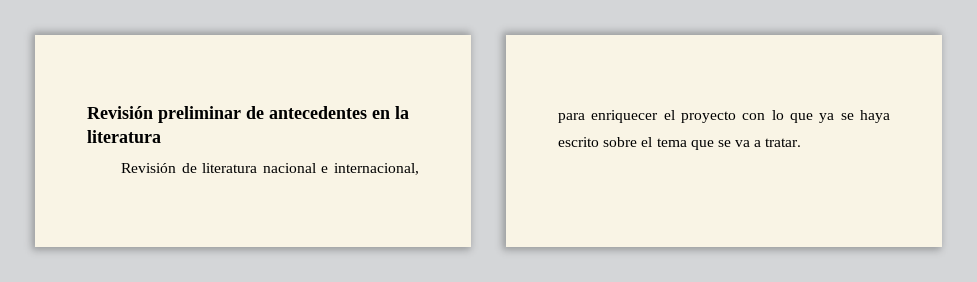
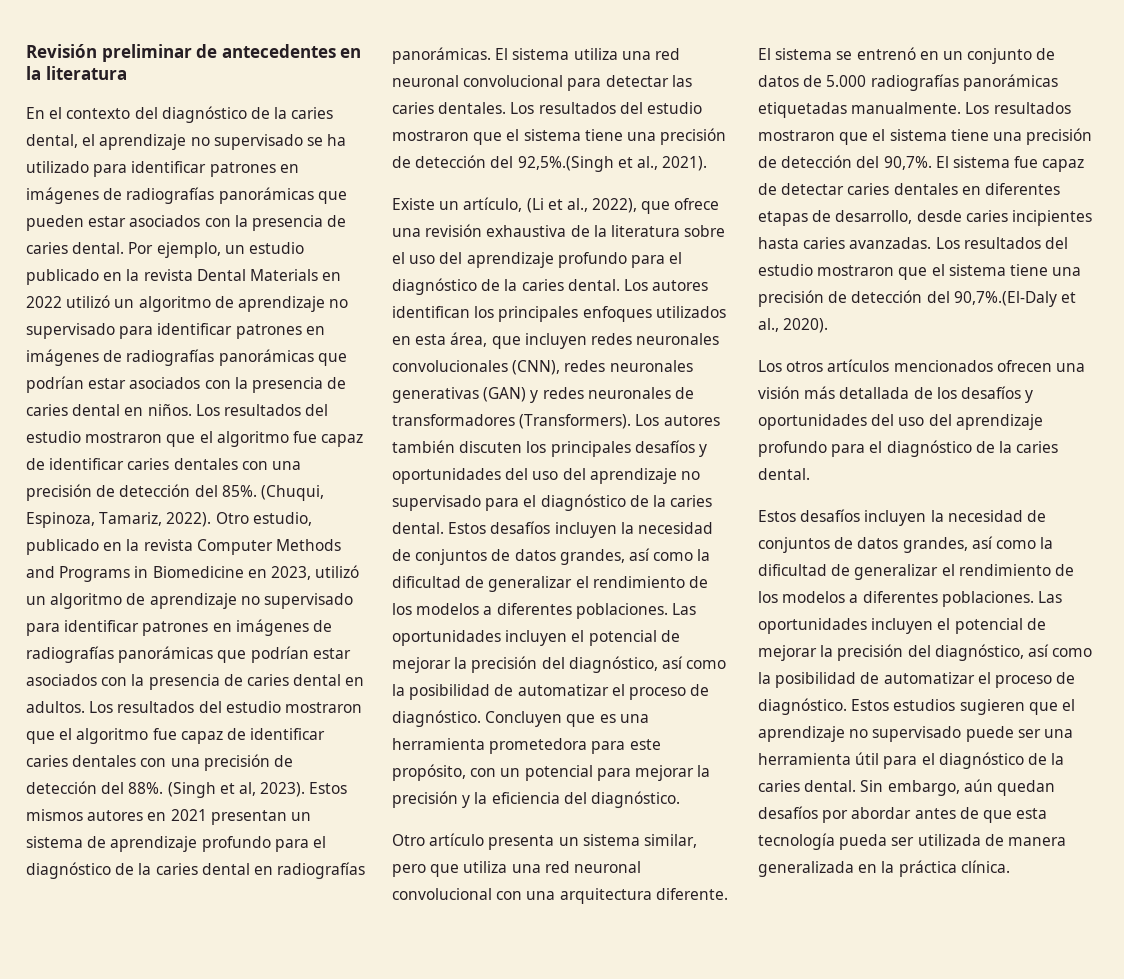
- Revisión de literatura nacional e internacional, para enriquecer el proyecto con lo que ya se haya escrito sobre el tema que se va a tratar.
+ En el contexto del diagnóstico de la caries dental, el aprendizaje no supervisado se ha utilizado para identificar patrones en imágenes de radiografías panorámicas que pueden estar asociados con la presencia de caries dental. Por ejemplo, un estudio publicado en la revista Dental Materials en 2022 utilizó un algoritmo de aprendizaje no supervisado para identificar patrones en imágenes de radiografías panorámicas que podrían estar asociados con la presencia de caries dental en niños. Los resultados del estudio mostraron que el algoritmo fue capaz de identificar caries dentales con una precisión de detección del 85%. (Chuqui, Espinoza, Tamariz, 2022). Otro estudio, publicado en la revista Computer Methods and Programs in Biomedicine en 2023, utilizó un algoritmo de aprendizaje no supervisado para identificar patrones en imágenes de radiografías panorámicas que podrían estar asociados con la presencia de caries dental en adultos. Los resultados del estudio mostraron que el algoritmo fue capaz de identificar caries dentales con una precisión de detección del 88%. (Singh et al, 2023). Estos mismos autores en 2021 presentan un sistema de aprendizaje profundo para el diagnóstico de la caries dental en radiografías panorámicas. El sistema utiliza una red neuronal convolucional para detectar las caries dentales. Los resultados del estudio mostraron que el sistema tiene una precisión de detección del 92,5%.(Singh et al., 2021).
+ Existe un artículo, (Li et al., 2022), que ofrece una revisión exhaustiva de la literatura sobre el uso del aprendizaje profundo para el diagnóstico de la caries dental. Los autores identifican los principales enfoques utilizados en esta área, que incluyen redes neuronales convolucionales (CNN), redes neuronales generativas (GAN) y redes neuronales de transformadores (Transformers). Los autores también discuten los principales desafíos y oportunidades del uso del aprendizaje no supervisado para el diagnóstico de la caries dental. Estos desafíos incluyen la necesidad de conjuntos de datos grandes, así como la dificultad de generalizar el rendimiento de los modelos a diferentes poblaciones. Las oportunidades incluyen el potencial de mejorar la precisión del diagnóstico, así como la posibilidad de automatizar el proceso de diagnóstico. Concluyen que es una herramienta prometedora para este propósito, con un potencial para mejorar la precisión y la eficiencia del diagnóstico.
+ Otro artículo presenta un sistema similar, pero que utiliza una red neuronal convolucional con una arquitectura diferente. El sistema se entrenó en un conjunto de datos de 5.000 radiografías panorámicas etiquetadas manualmente. Los resultados mostraron que el sistema tiene una precisión de detección del 90,7%. El sistema fue capaz de detectar caries dentales en diferentes etapas de desarrollo, desde caries incipientes hasta caries avanzadas. Los resultados del estudio mostraron que el sistema tiene una precisión de detección del 90,7%.(El-Daly et al., 2020).
+ Los otros artículos mencionados ofrecen una visión más detallada de los desafíos y oportunidades del uso del aprendizaje profundo para el diagnóstico de la caries dental.
+ Estos desafíos incluyen la necesidad de conjuntos de datos grandes, así como la dificultad de generalizar el rendimiento de los modelos a diferentes poblaciones. Las oportunidades incluyen el potencial de mejorar la precisión del diagnóstico, así como la posibilidad de automatizar el proceso de diagnóstico. Estos estudios sugieren que el aprendizaje no supervisado puede ser una herramienta útil para el diagnóstico de la caries dental. Sin embargo, aún quedan desafíos por abordar antes de que esta tecnología pueda ser utilizada de manera generalizada en la práctica clínica.

